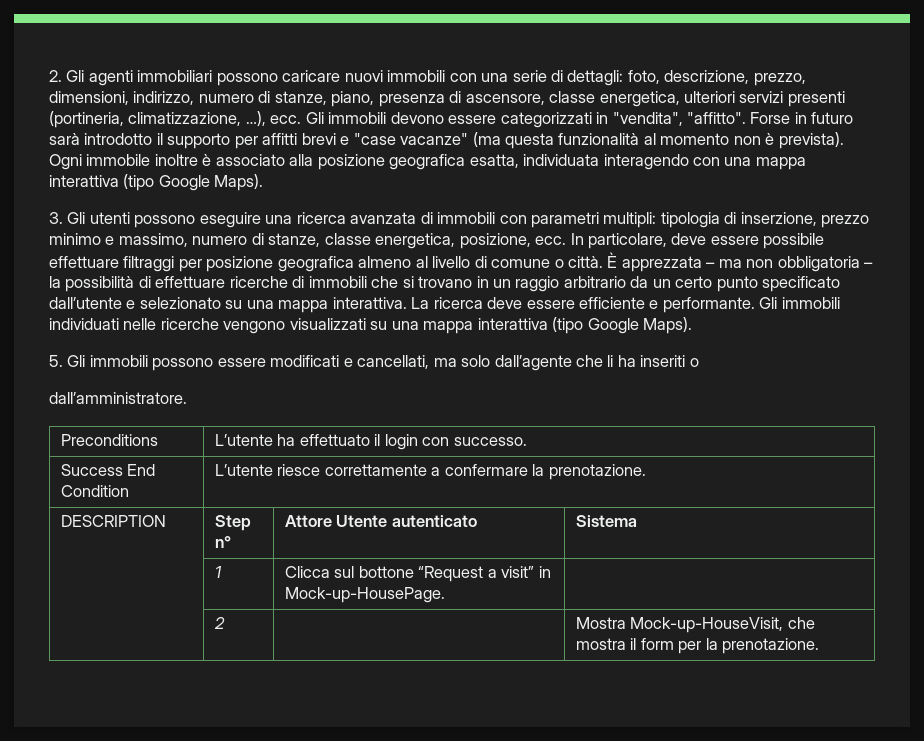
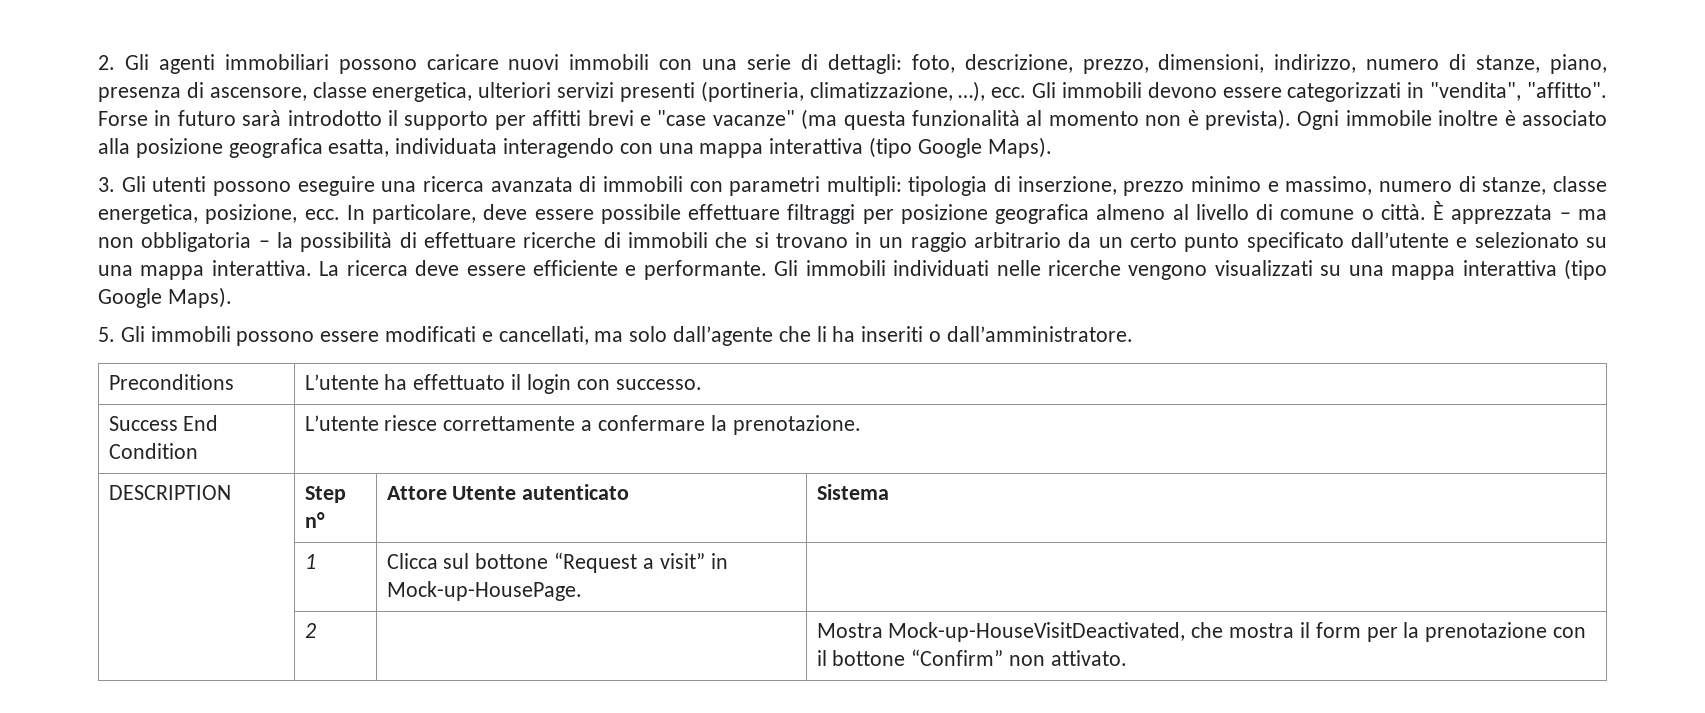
- 5. Gli immobili possono essere modificati e cancellati, ma solo dall’agente che li ha inseriti o
- dall’amministratore.
+ 5. Gli immobili possono essere modificati e cancellati, ma solo dall’agente che li ha inseriti o dall’amministratore.
- | 2 | | Mostra Mock-up-HouseVisit, che mostra il form per la prenotazione.
+ | 2 | | Mostra Mock-up-HouseVisitDeactivated, che mostra il form per la prenotazione con il bottone “Confirm” non attivato.

